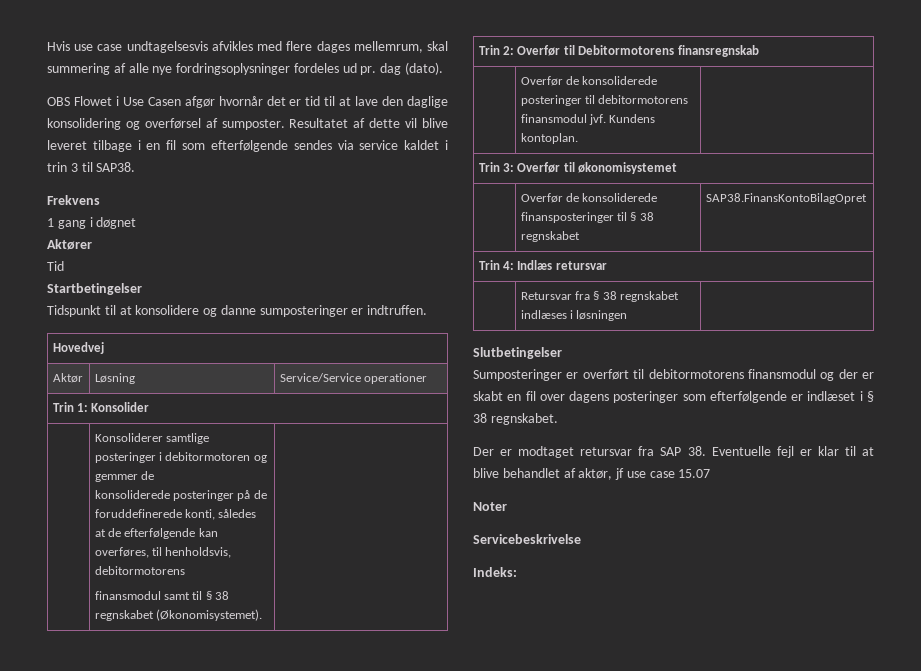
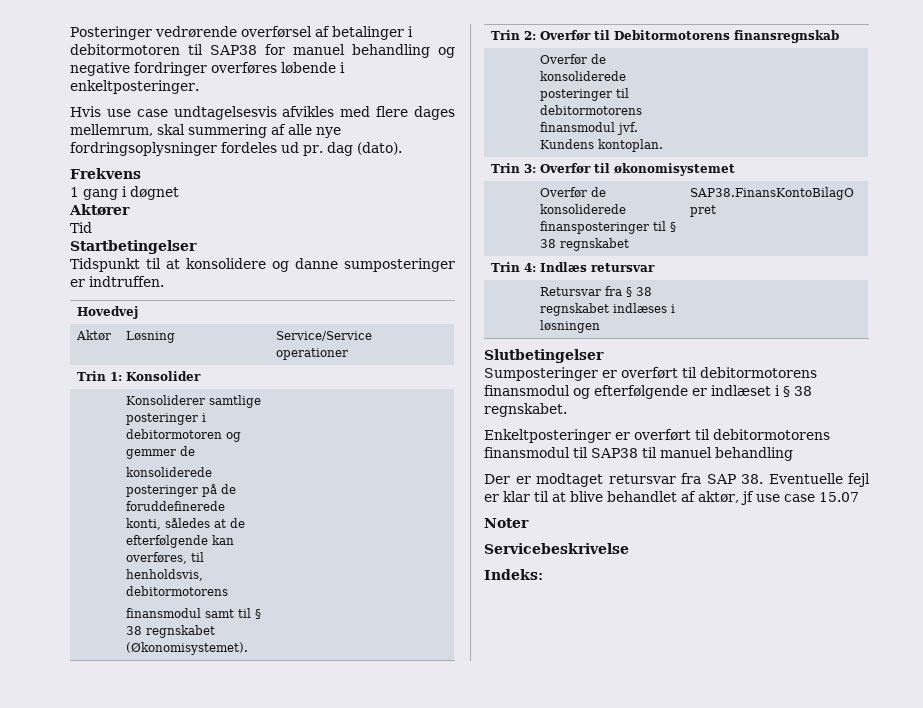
+ Posteringer vedrørende overførsel af betalinger i debitormotoren til SAP38 for manuel behandling og negative fordringer overføres løbende i enkeltposteringer.
- OBS Flowet i Use Casen afgør hvornår det er tid til at lave den daglige konsolidering og overførsel af sumposter. Resultatet af dette vil blive leveret tilbage i en fil som efterfølgende sendes via service kaldet i trin 3 til SAP38.
- Sumposteringer er overført til debitormotorens finansmodul og der er skabt en fil over dagens posteringer som efterfølgende er indlæset i § 38 regnskabet.
+ Sumposteringer er overført til debitormotorens finansmodul og efterfølgende er indlæset i § 38 regnskabet.
+ Enkeltposteringer er overført til debitormotorens finansmodul til SAP38 til manuel behandling

